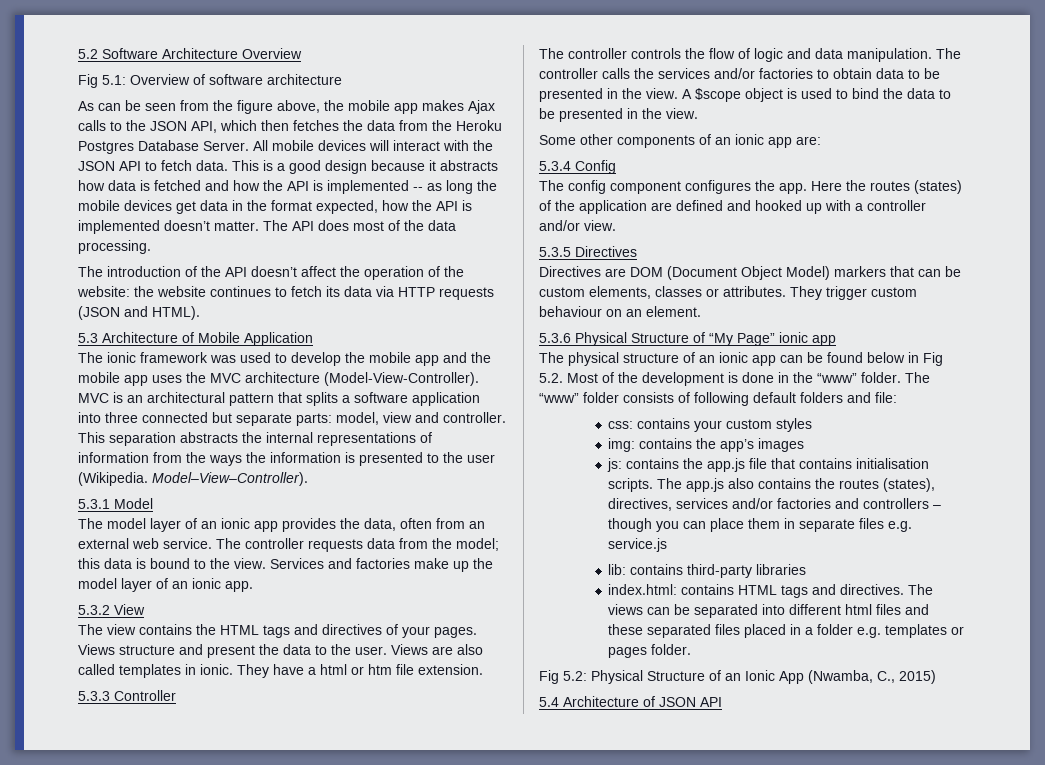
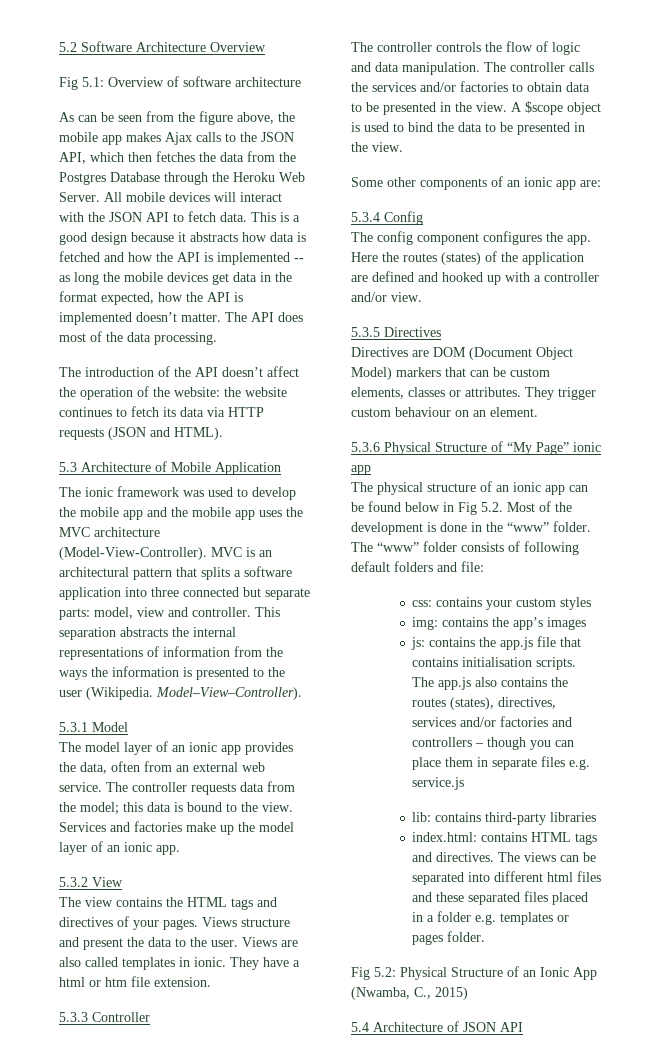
- As can be seen from the figure above, the mobile app makes Ajax calls to the JSON API, which then fetches the data from the Heroku Postgres Database Server.
+ As can be seen from the figure above, the mobile app makes Ajax calls to the JSON API, which then fetches the data from the Postgres Database through the Heroku Web Server.

